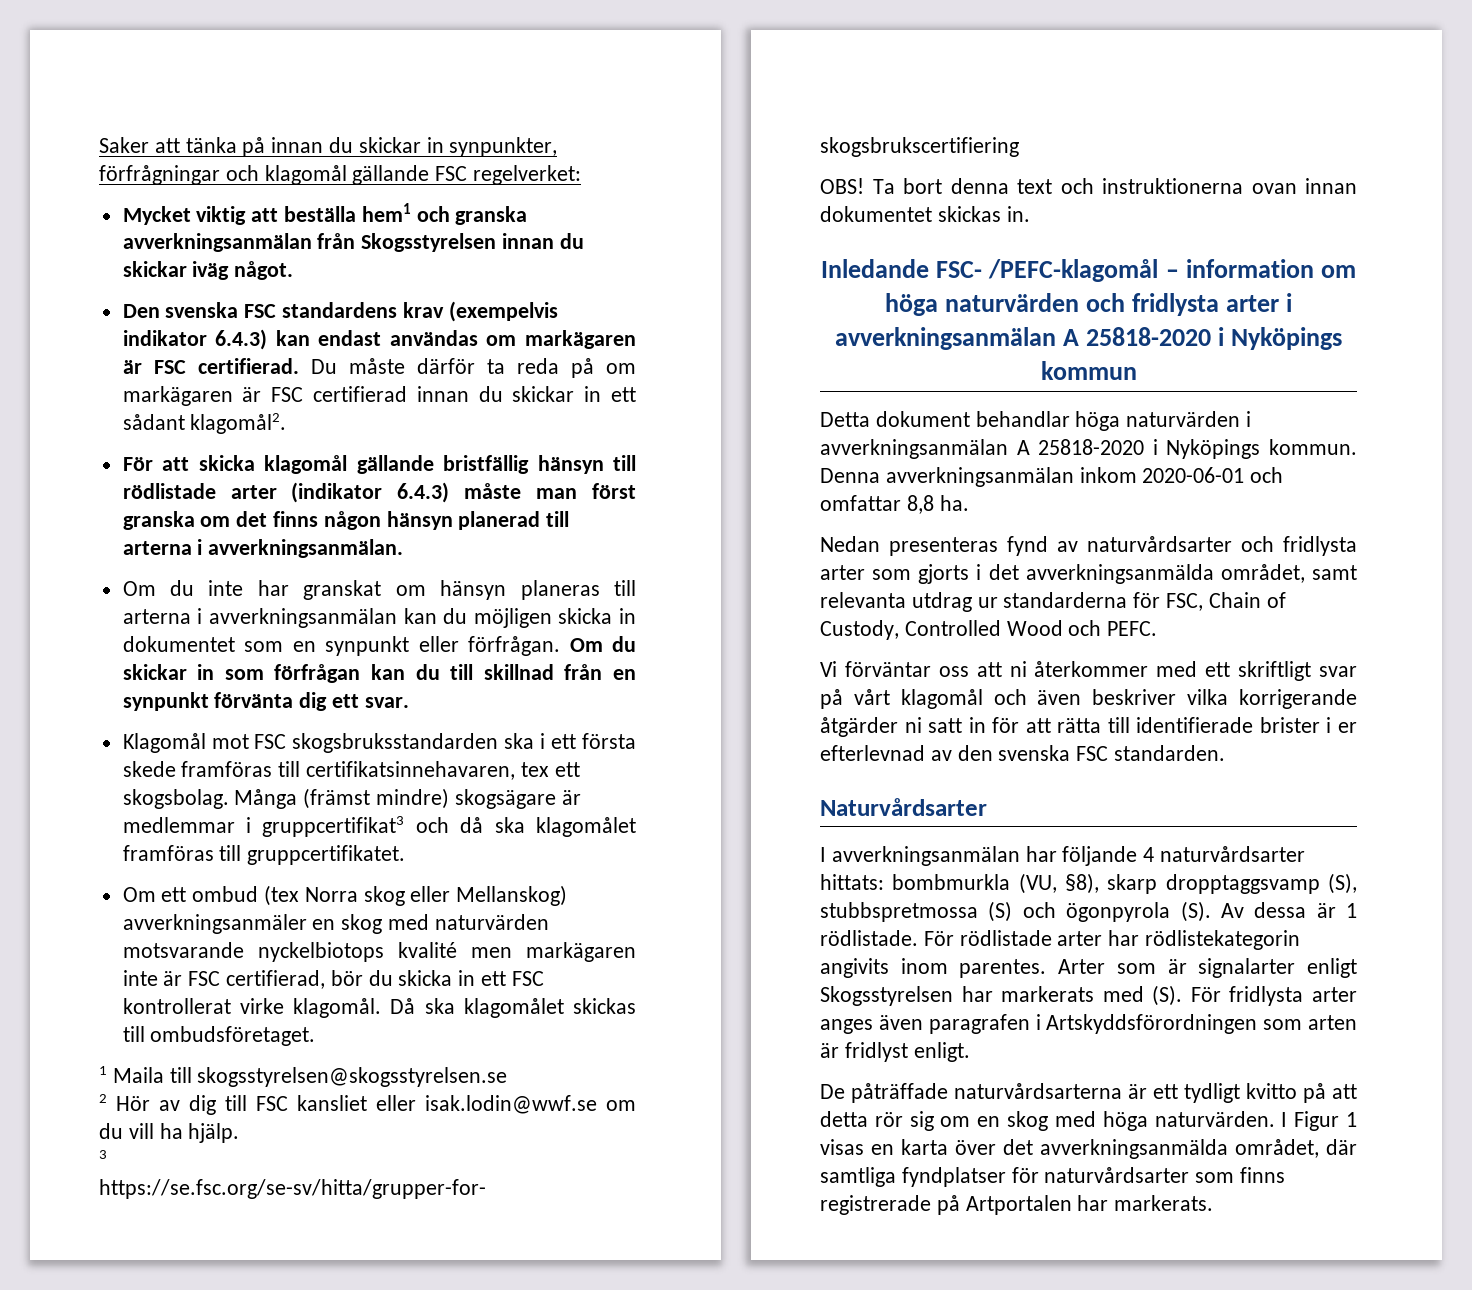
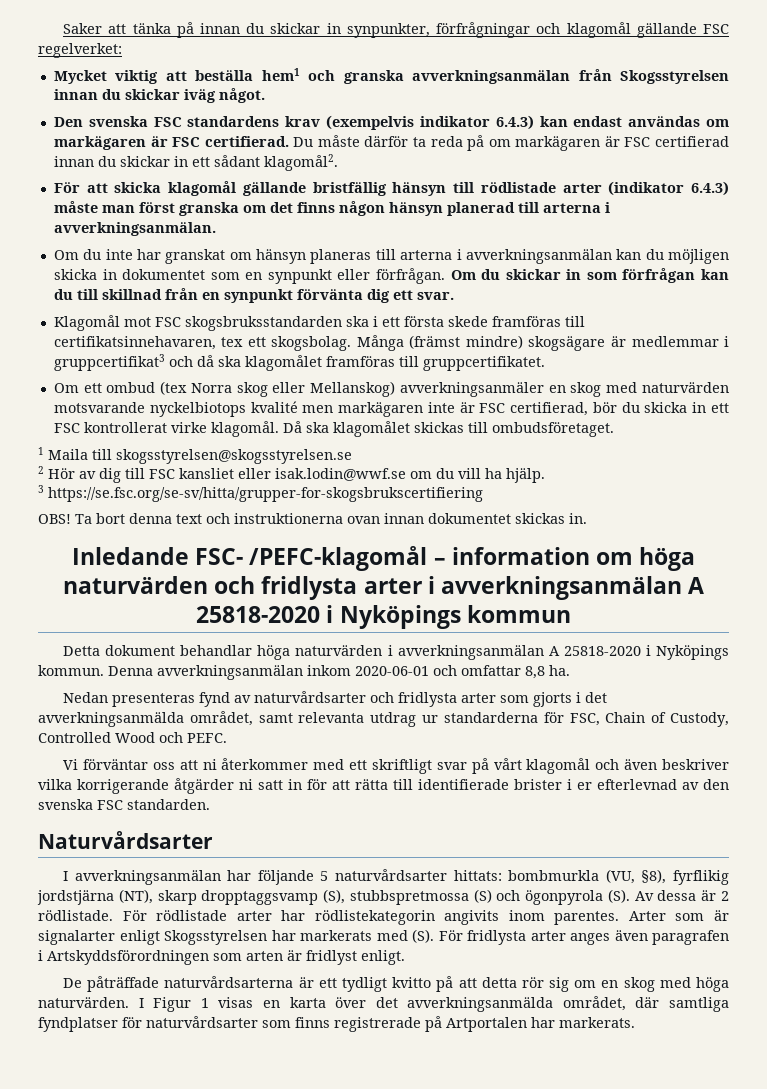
- I avverkningsanmälan har följande 4 naturvårdsarter hittats: bombmurkla (VU, §8), skarp dropptaggsvamp (S), stubbspretmossa (S) och ögonpyrola (S). Av dessa är 1 rödlistade.
+ I avverkningsanmälan har följande 5 naturvårdsarter hittats: bombmurkla (VU, §8), fyrflikig jordstjärna (NT), skarp dropptaggsvamp (S), stubbspretmossa (S) och ögonpyrola (S). Av dessa är 2 rödlistade.

